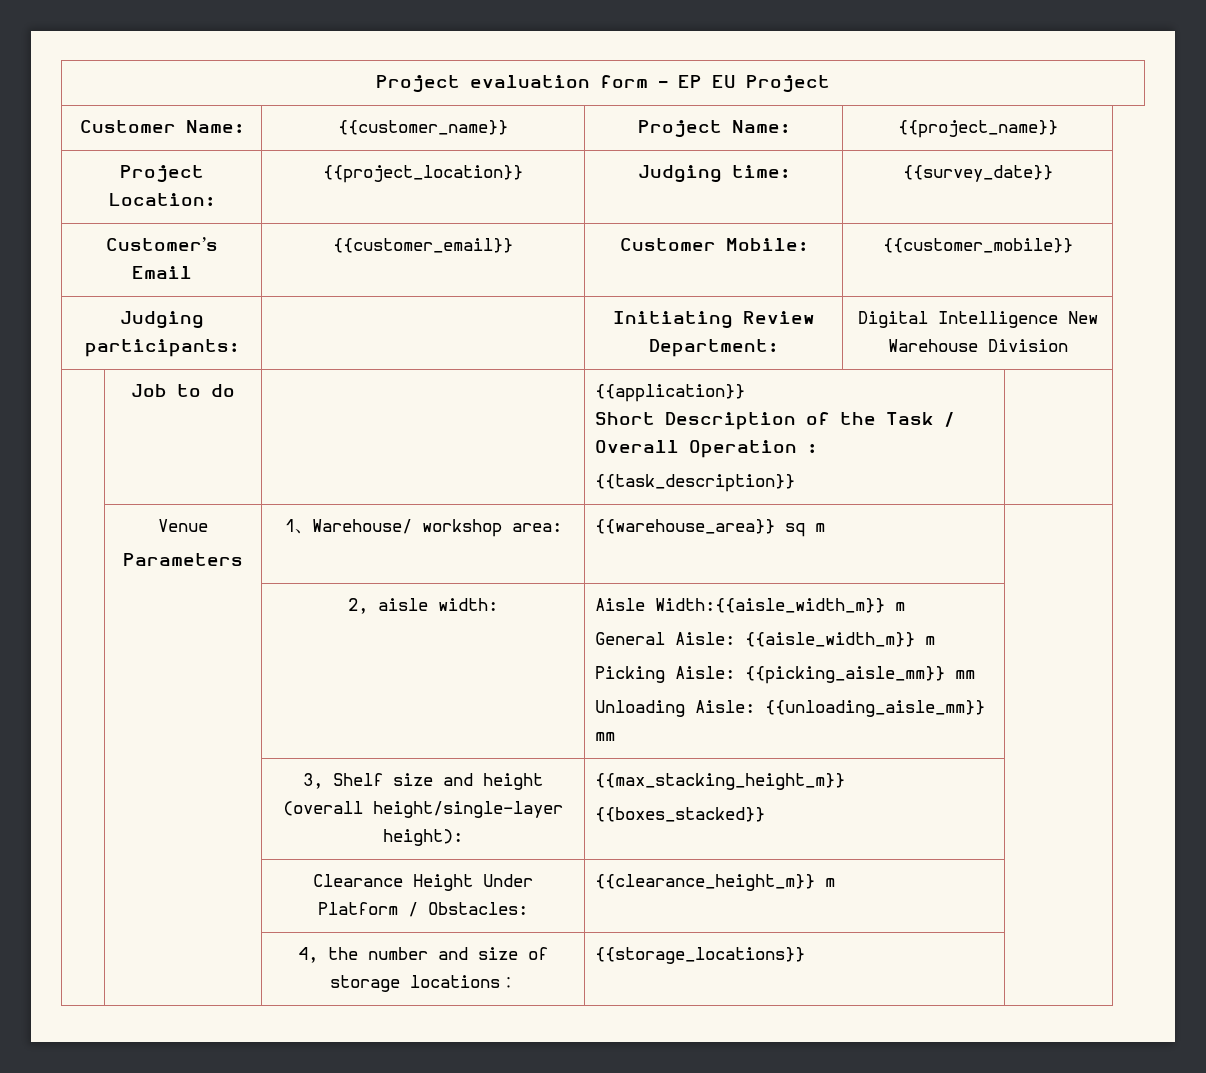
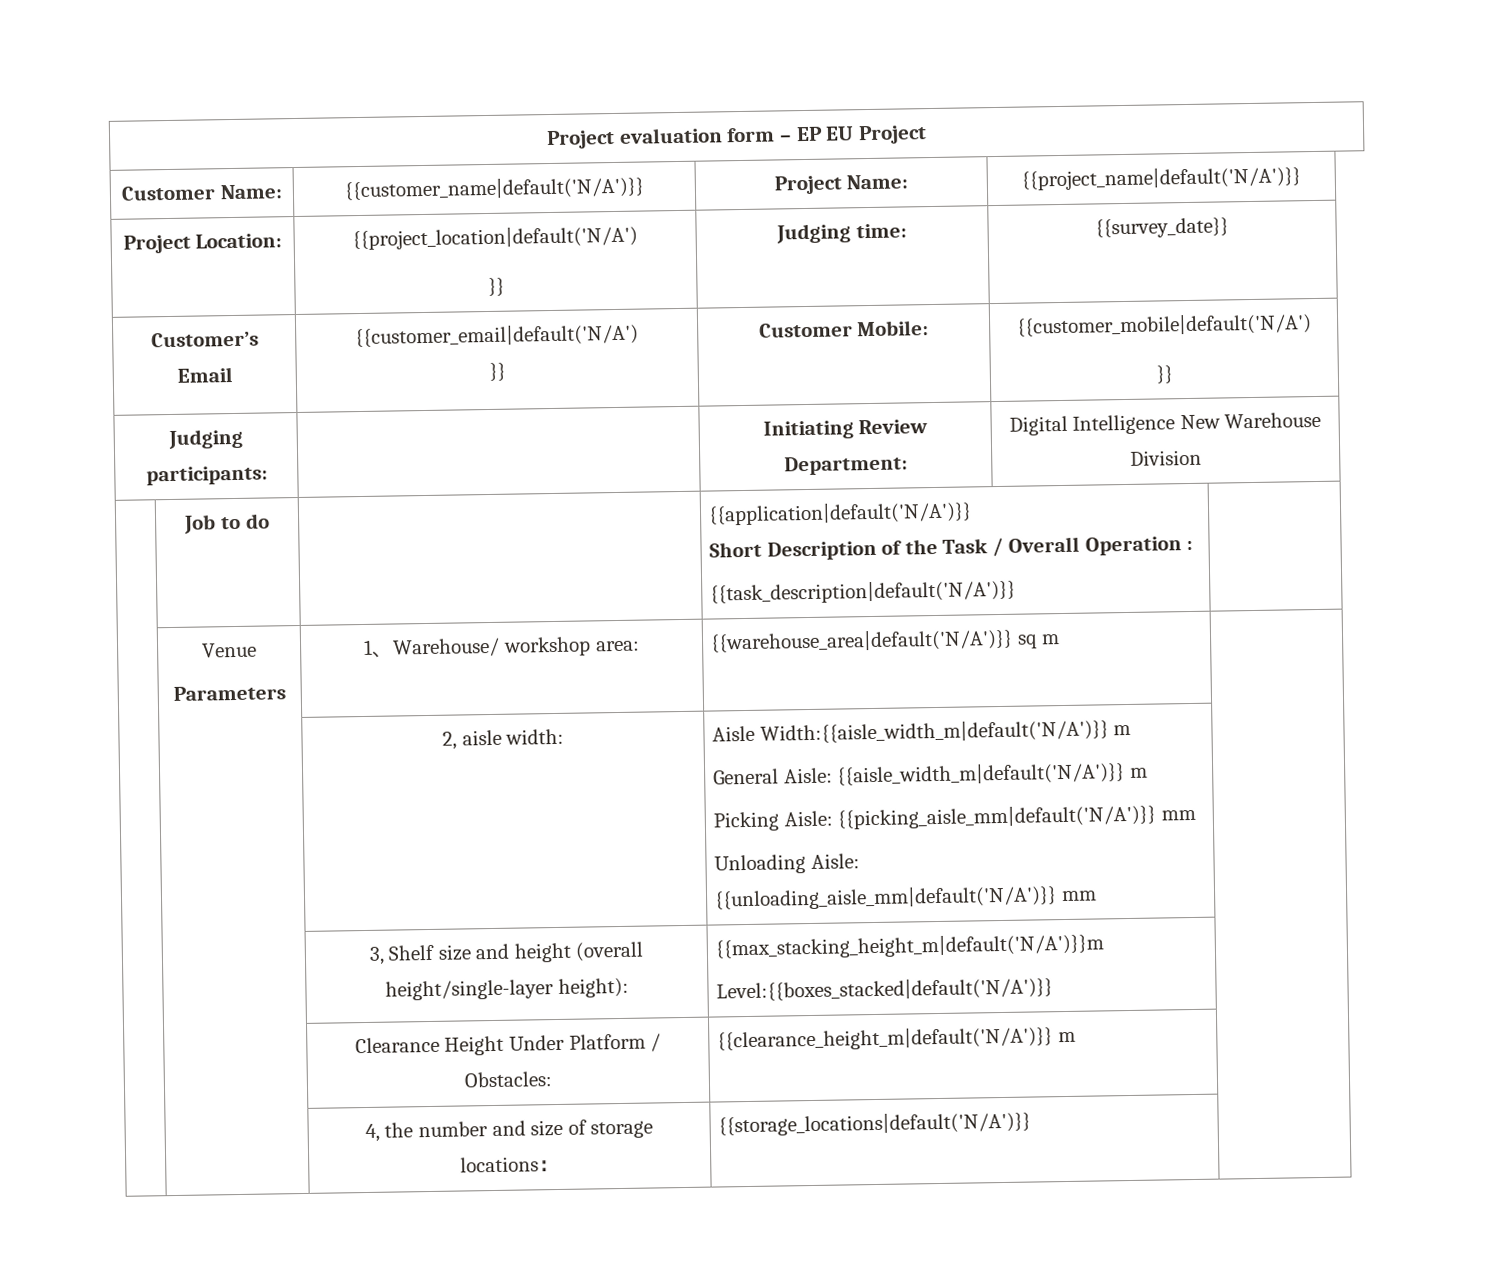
- Customer Name: | {{customer_name}} | Project Name: | {{project_name}}
+ Customer Name: | {{customer_name|default('N/A')}} | Project Name: | {{project_name|default('N/A')}}
- Project Location: | {{project_location}} | Judging time: | {{survey_date}}
+ Project Location: | {{project_location|default('N/A')
+ }} | Judging time: | {{survey_date}}
- Customer’s Email | {{customer_email}} | Customer Mobile: | {{customer_mobile}}
+ Customer’s Email | {{customer_email|default('N/A')
+ }} | Customer Mobile: | {{customer_mobile|default('N/A')
+ }}
- | Job to do | | {{application}}
+ | Job to do | | {{application|default('N/A')}}
  Short Description of the Task / Overall Operation :
- {{task_description}} |
+ {{task_description|default('N/A')}} |
  | Venue
- Parameters | 1、Warehouse/ workshop area: | {{warehouse_area}} sq m |
+ Parameters | 1、Warehouse/ workshop area: | {{warehouse_area|default('N/A')}} sq m |
- | | 2, aisle width: | Aisle Width:{{aisle_width_m}} m
- General Aisle: {{aisle_width_m}} m
- Picking Aisle: {{picking_aisle_mm}} mm
- Unloading Aisle: {{unloading_aisle_mm}} mm |
+ | | 2, aisle width: | Aisle Width:{{aisle_width_m|default('N/A')}} m
+ General Aisle: {{aisle_width_m|default('N/A')}} m
+ Picking Aisle: {{picking_aisle_mm|default('N/A')}} mm
+ Unloading Aisle: {{unloading_aisle_mm|default('N/A')}} mm |
- | | 3, Shelf size and height (overall height/single-layer height): | {{max_stacking_height_m}}
- {{boxes_stacked}} |
+ | | 3, Shelf size and height (overall height/single-layer height): | {{max_stacking_height_m|default('N/A')}}m
+ Level:{{boxes_stacked|default('N/A')}} |
- | | Clearance Height Under Platform / Obstacles: | {{clearance_height_m}} m |
+ | | Clearance Height Under Platform / Obstacles: | {{clearance_height_m|default('N/A')}} m |
- | | 4, the number and size of storage locations： | {{storage_locations}} |
+ | | 4, the number and size of storage locations： | {{storage_locations|default('N/A')}} |

